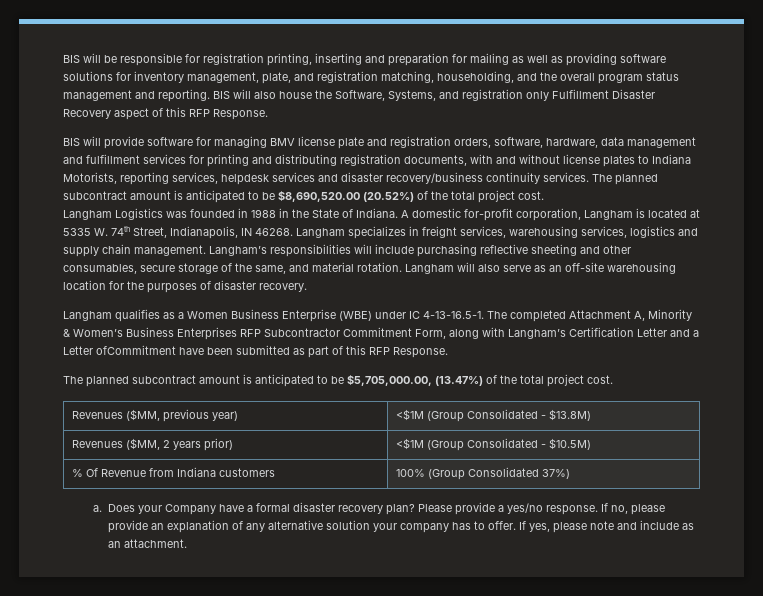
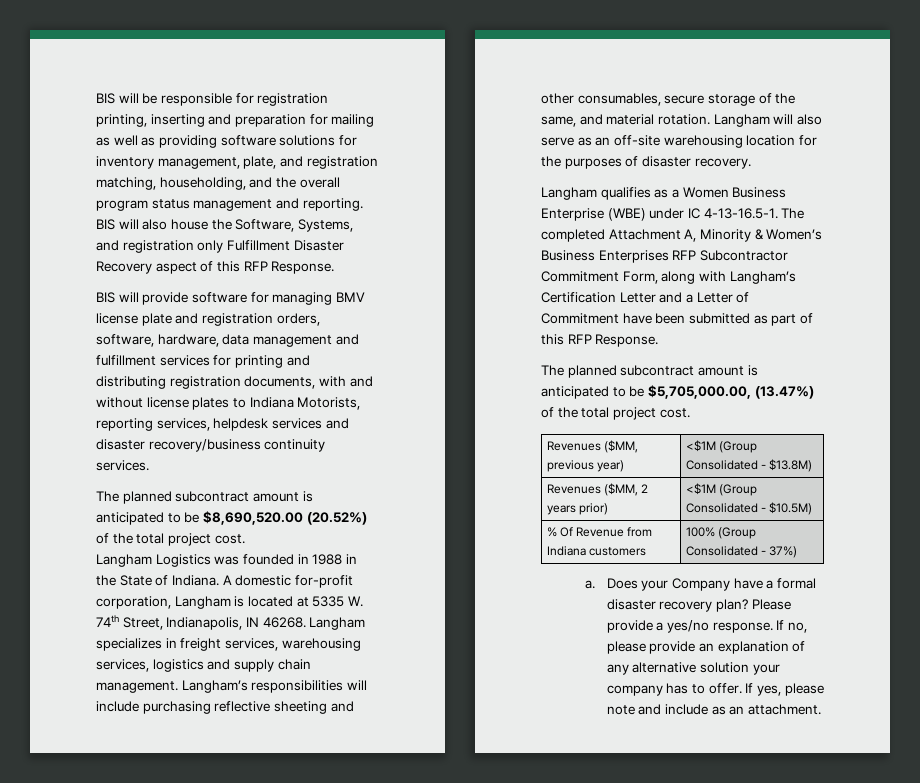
- BIS will provide software for managing BMV license plate and registration orders, software, hardware, data management and fulfillment services for printing and distributing registration documents, with and without license plates to Indiana Motorists, reporting services, helpdesk services and disaster recovery/business continuity services. The planned subcontract amount is anticipated to be $8,690,520.00 (20.52%) of the total project cost.
+ BIS will provide software for managing BMV license plate and registration orders, software, hardware, data management and fulfillment services for printing and distributing registration documents, with and without license plates to Indiana Motorists, reporting services, helpdesk services and disaster recovery/business continuity services.
+ The planned subcontract amount is anticipated to be $8,690,520.00 (20.52%) of the total project cost.
- Langham qualifies as a Women Business Enterprise (WBE) under IC 4-13-16.5-1. The completed Attachment A, Minority & Women’s Business Enterprises RFP Subcontractor Commitment Form, along with Langham’s Certification Letter and a Letter ofCommitment have been submitted as part of this RFP Response.
+ Langham qualifies as a Women Business Enterprise (WBE) under IC 4-13-16.5-1. The completed Attachment A, Minority & Women’s Business Enterprises RFP Subcontractor Commitment Form, along with Langham’s Certification Letter and a Letter of Commitment have been submitted as part of this RFP Response.
- % Of Revenue from Indiana customers | 100% (Group Consolidated 37%)
+ % Of Revenue from Indiana customers | 100% (Group Consolidated - 37%)

